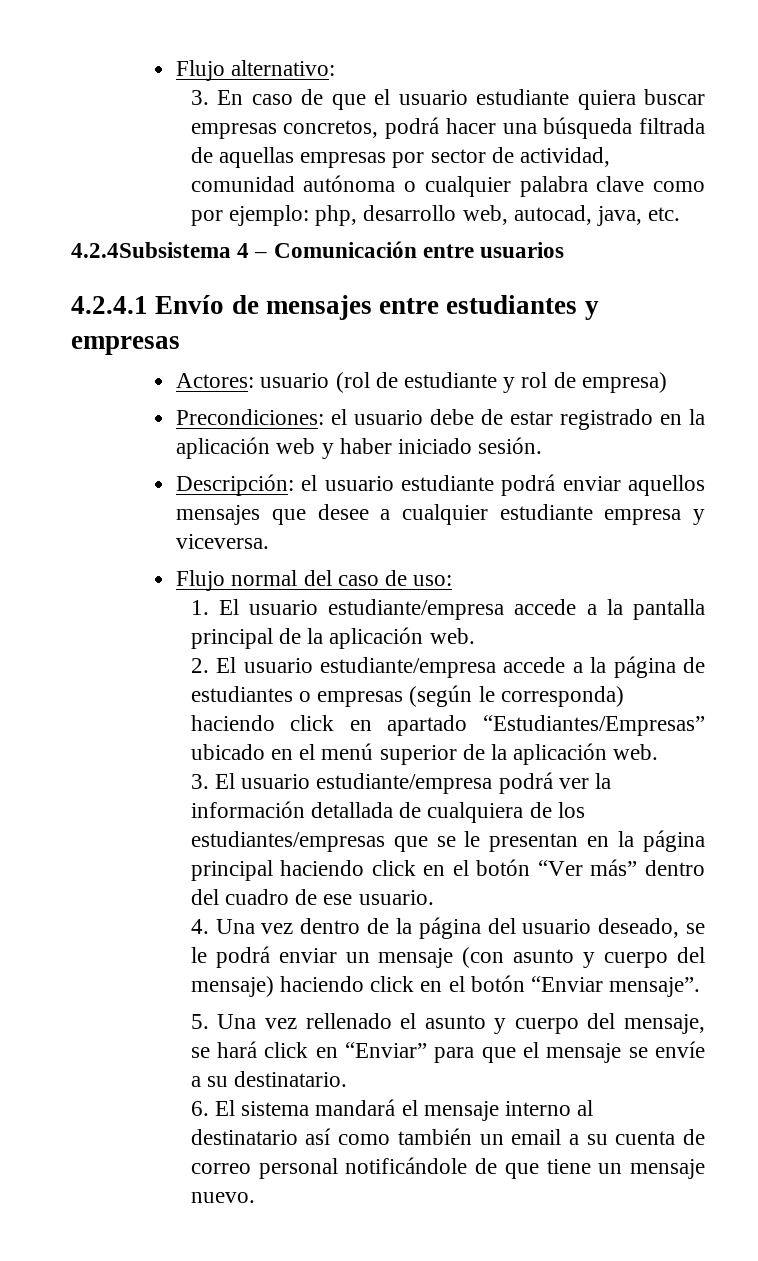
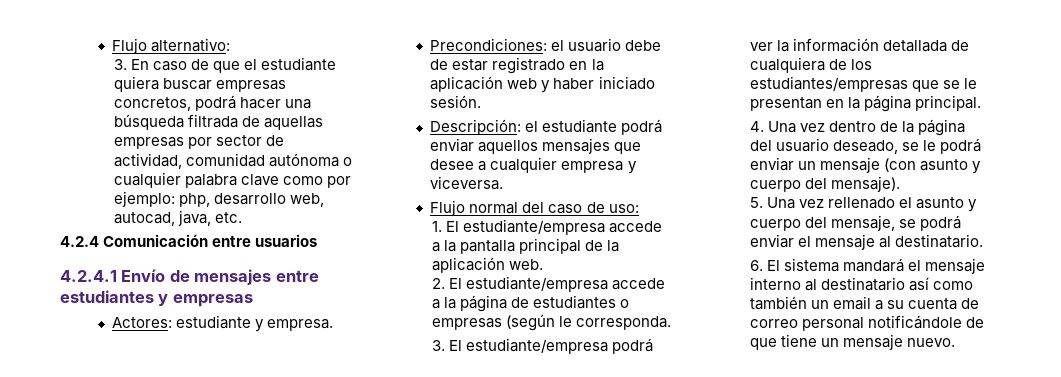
- 3. En caso de que el usuario estudiante quiera buscar empresas concretos, podrá hacer una búsqueda filtrada de aquellas empresas por sector de actividad, comunidad autónoma o cualquier palabra clave como por ejemplo: php, desarrollo web, autocad, java, etc.
+ 3. En caso de que el estudiante quiera buscar empresas concretos, podrá hacer una búsqueda filtrada de aquellas empresas por sector de actividad, comunidad autónoma o cualquier palabra clave como por ejemplo: php, desarrollo web, autocad, java, etc.
- 4.2.4Subsistema 4 – Comunicación entre usuarios
+ 4.2.4 Comunicación entre usuarios
- Actores: usuario (rol de estudiante y rol de empresa)
+ Actores: estudiante y empresa.
- Descripción: el usuario estudiante podrá enviar aquellos mensajes que desee a cualquier estudiante empresa y viceversa.
+ Descripción: el estudiante podrá enviar aquellos mensajes que desee a cualquier empresa y viceversa.
- 1. El usuario estudiante/empresa accede a la pantalla principal de la aplicación web.
+ 1. El estudiante/empresa accede a la pantalla principal de la aplicación web.
- 2. El usuario estudiante/empresa accede a la página de estudiantes o empresas (según le corresponda) haciendo click en apartado “Estudiantes/Empresas” ubicado en el menú superior de la aplicación web.
+ 2. El estudiante/empresa accede a la página de estudiantes o empresas (según le corresponda.
- 3. El usuario estudiante/empresa podrá ver la información detallada de cualquiera de los estudiantes/empresas que se le presentan en la página principal haciendo click en el botón “Ver más” dentro del cuadro de ese usuario.
+ 3. El estudiante/empresa podrá ver la información detallada de cualquiera de los estudiantes/empresas que se le presentan en la página principal.
- 4. Una vez dentro de la página del usuario deseado, se le podrá enviar un mensaje (con asunto y cuerpo del mensaje) haciendo click en el botón “Enviar mensaje”.
+ 4. Una vez dentro de la página del usuario deseado, se le podrá enviar un mensaje (con asunto y cuerpo del mensaje).
- 5. Una vez rellenado el asunto y cuerpo del mensaje, se hará click en “Enviar” para que el mensaje se envíe a su destinatario.
+ 5. Una vez rellenado el asunto y cuerpo del mensaje, se podrá enviar el mensaje al destinatario.

